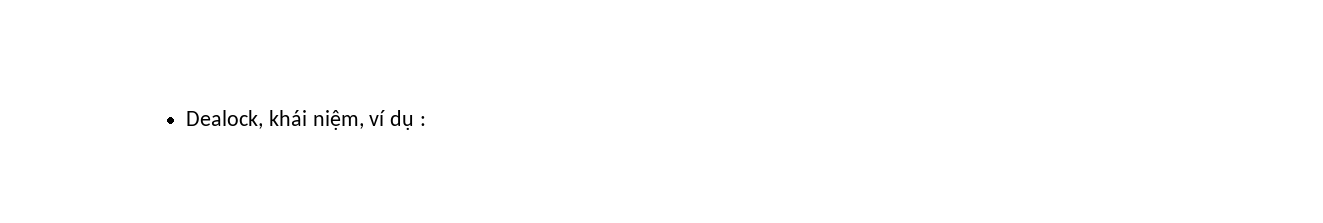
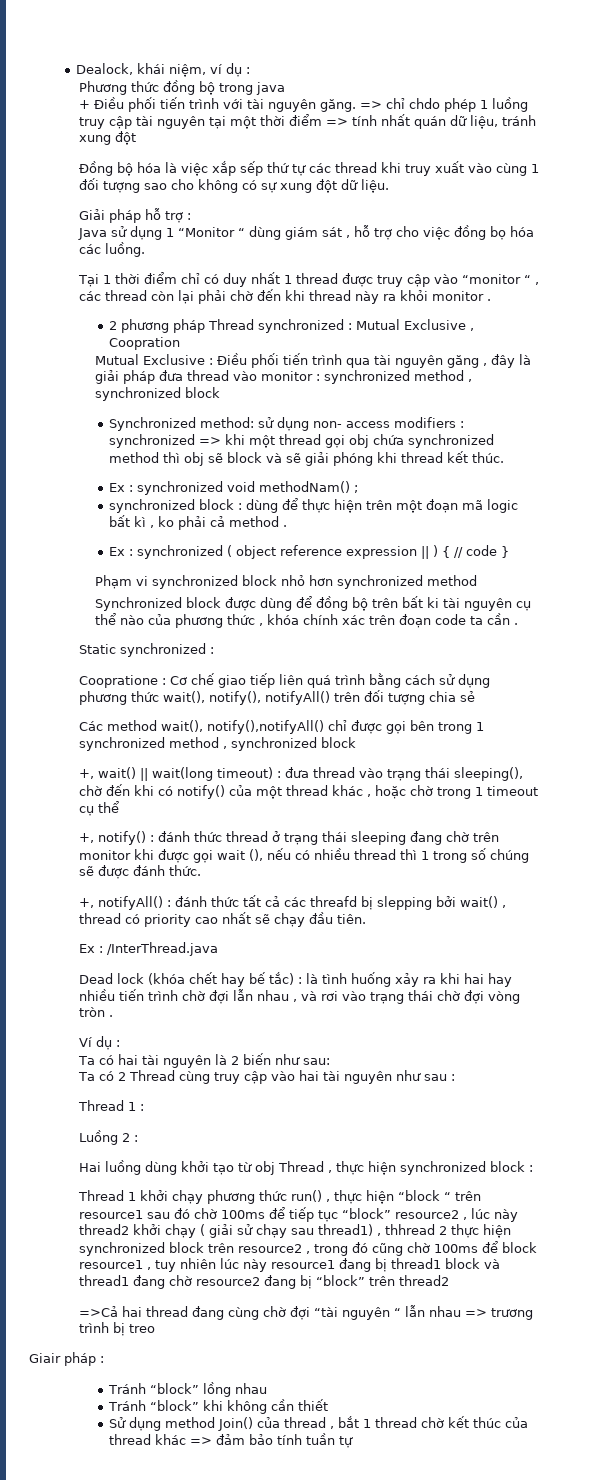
+ Phương thức đồng bộ trong java
+ + Điều phối tiến trình với tài nguyên găng. => chỉ chdo phép 1 luồng truy cập tài nguyên tại một thời điểm => tính nhất quán dữ liệu, tránh xung đột
+ Đồng bộ hóa là việc xắp sếp thứ tự các thread khi truy xuất vào cùng 1 đối tượng sao cho không có sự xung đột dữ liệu.
+ Giải pháp hỗ trợ :
+ Java sử dụng 1 “Monitor “ dùng giám sát , hỗ trợ cho việc đồng bọ hóa các luồng.
+ Tại 1 thời điểm chỉ có duy nhất 1 thread được truy cập vào “monitor “ , các thread còn lại phải chờ đến khi thread này ra khỏi monitor .
+ 2 phương pháp Thread synchronized : Mutual Exclusive , Coopration
+ Mutual Exclusive : Điều phối tiến trình qua tài nguyên găng , đây là giải pháp đưa thread vào monitor : synchronized method , synchronized block
+ Synchronized method: sử dụng non- access modifiers : synchronized => khi một thread gọi obj chứa synchronized method thì obj sẽ block và sẽ giải phóng khi thread kết thúc.
+ Ex : synchronized void methodNam() ;
+ synchronized block : dùng để thực hiện trên một đoạn mã logic bất kì , ko phải cả method .
+ Ex : synchronized ( object reference expression || ) { // code }
+ Phạm vi synchronized block nhỏ hơn synchronized method
+ Synchronized block được dùng để đồng bộ trên bất ki tài nguyên cụ thể nào của phương thức , khóa chính xác trên đoạn code ta cần .
+ Static synchronized :
+ Coopratione : Cơ chế giao tiếp liên quá trình bằng cách sử dụng phương thức wait(), notify(), notifyAll() trên đối tượng chia sẻ
+ Các method wait(), notify(),notifyAll() chỉ được gọi bên trong 1 synchronized method , synchronized block
+ +, wait() || wait(long timeout) : đưa thread vào trạng thái sleeping(), chờ đến khi có notify() của một thread khác , hoặc chờ trong 1 timeout cụ thể
+ +, notify() : đánh thức thread ở trạng thái sleeping đang chờ trên monitor khi được gọi wait (), nếu có nhiều thread thì 1 trong số chúng sẽ được đánh thức.
+ +, notifyAll() : đánh thức tất cả các threafd bị slepping bởi wait() , thread có priority cao nhất sẽ chạy đầu tiên.
+ Ex : /InterThread.java
+ Dead lock (khóa chết hay bế tắc) : là tình huống xảy ra khi hai hay nhiều tiến trình chờ đợi lẫn nhau , và rơi vào trạng thái chờ đợi vòng tròn .
+ Ví dụ :
+ Ta có hai tài nguyên là 2 biến như sau:
+ Ta có 2 Thread cùng truy cập vào hai tài nguyên như sau :
+ Thread 1 :
+ Luồng 2 :
+ Hai luồng dùng khởi tạo từ obj Thread , thực hiện synchronized block :
+ Thread 1 khởi chạy phương thức run() , thực hiện “block “ trên resource1 sau đó chờ 100ms để tiếp tục “block” resource2 , lúc này thread2 khởi chạy ( giải sử chạy sau thread1) , thhread 2 thực hiện synchronized block trên resource2 , trong đó cũng chờ 100ms để block resource1 , tuy nhiên lúc này resource1 đang bị thread1 block và thread1 đang chờ resource2 đang bị “block” trên thread2
+ =>Cả hai thread đang cùng chờ đợi “tài nguyên “ lẫn nhau => trương trình bị treo
+ Giair pháp :
+ Tránh “block” lồng nhau
+ Tránh “block” khi không cần thiết
+ Sử dụng method Join() của thread , bắt 1 thread chờ kết thúc của thread khác => đảm bảo tính tuần tự

